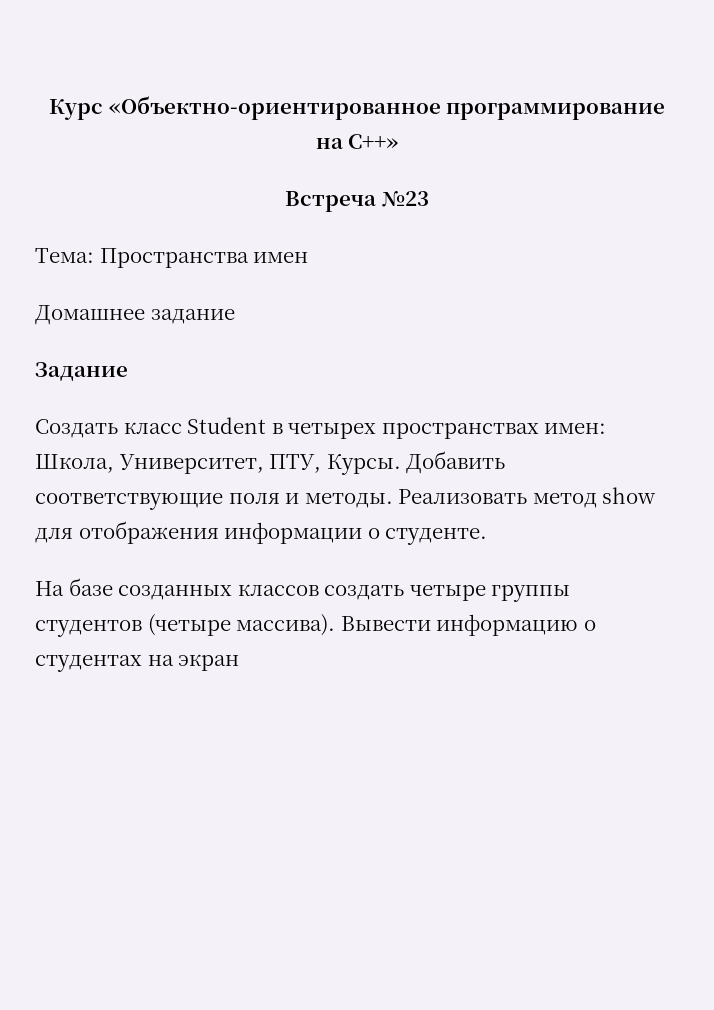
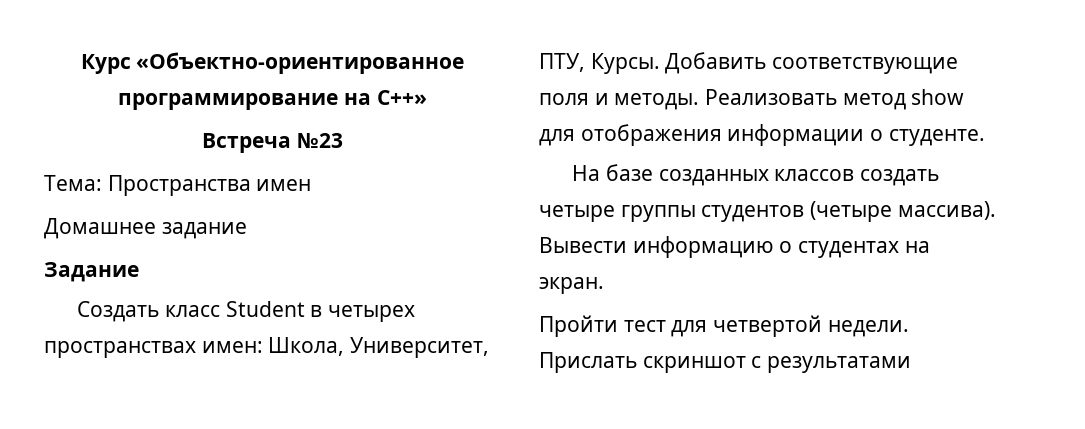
- Вывести информацию о студентах на экран
+ Вывести информацию о студентах на экран.
+ Пройти тест для четвертой недели. Прислать скриншот с результатами

